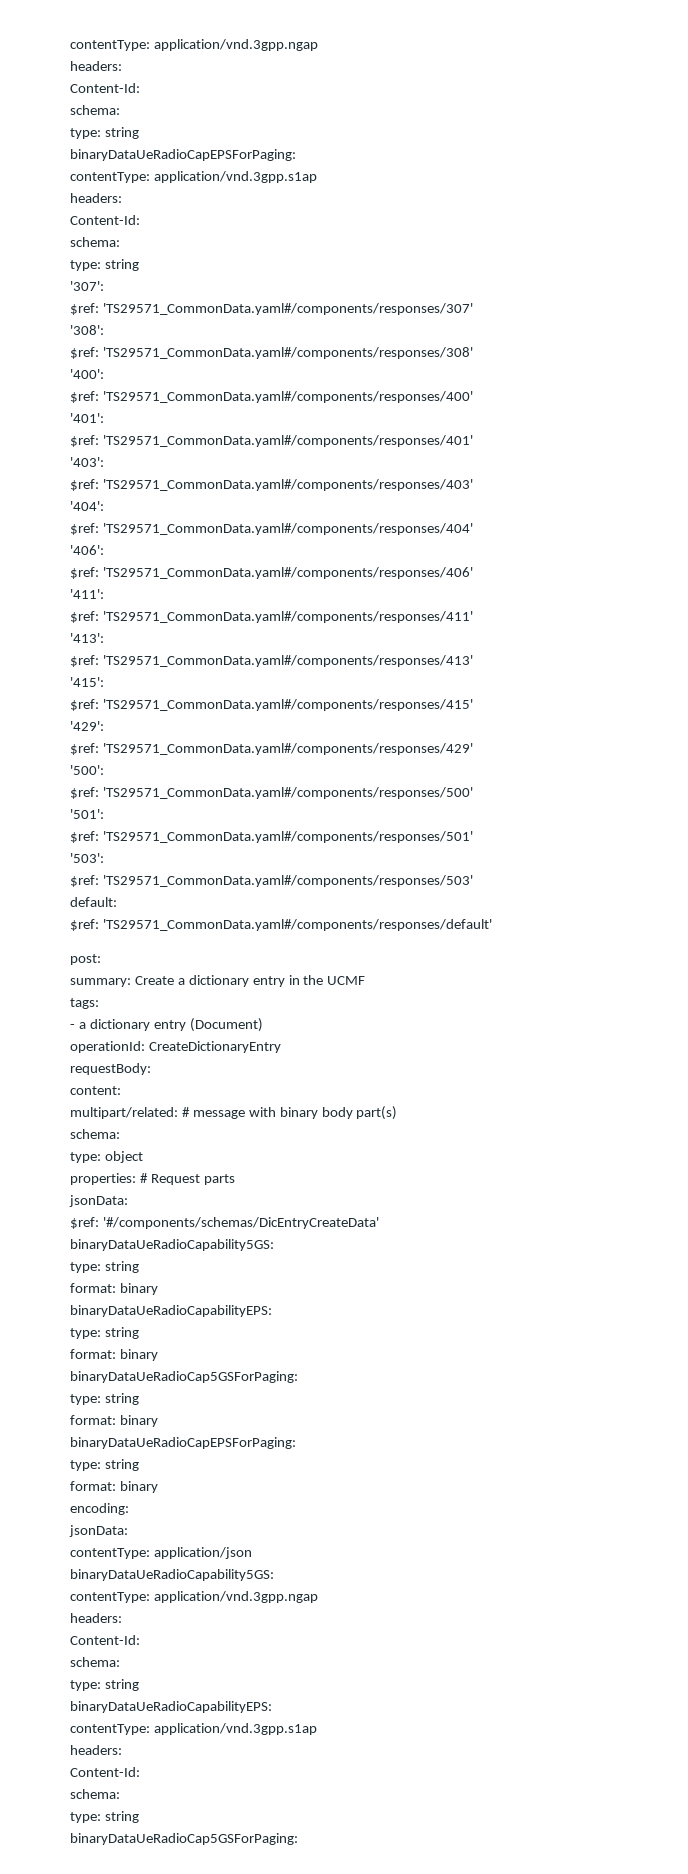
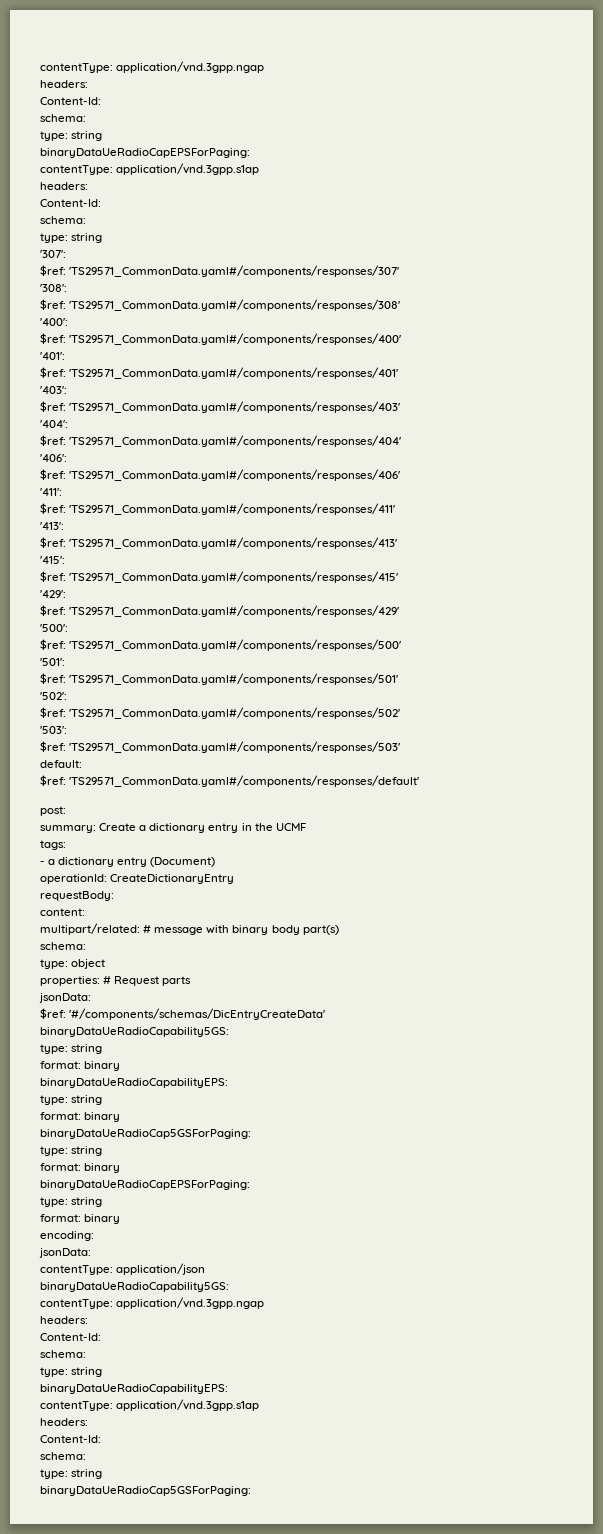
+ '502':
+ $ref: 'TS29571_CommonData.yaml#/components/responses/502'

